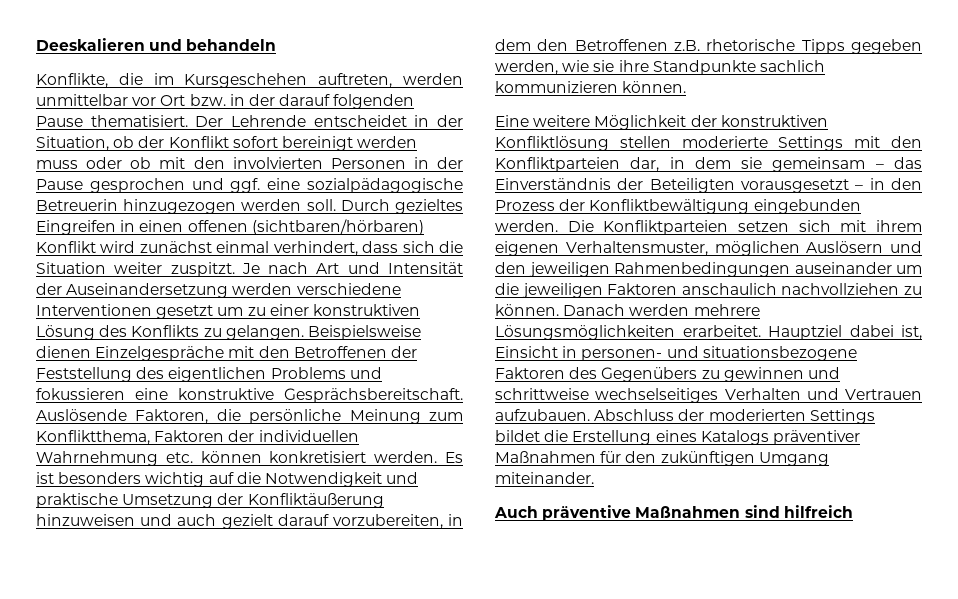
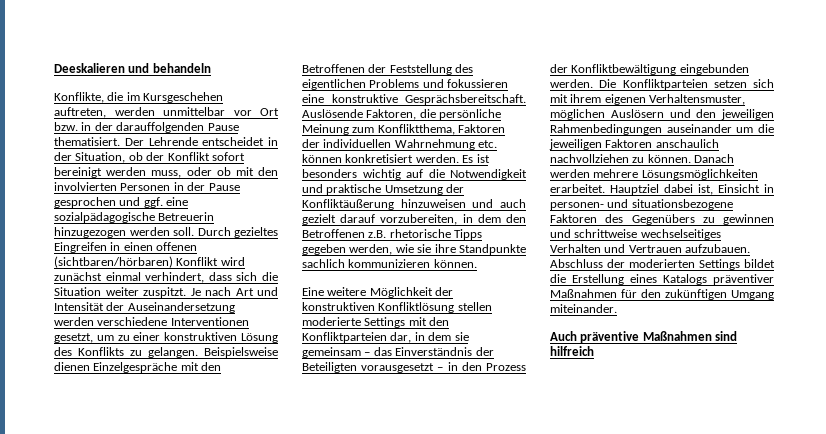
- Konflikte, die im Kursgeschehen auftreten, werden unmittelbar vor Ort bzw. in der darauf folgenden Pause thematisiert.
+ Konflikte, die im Kursgeschehen auftreten, werden unmittelbar vor Ort bzw. in der darauffolgenden Pause thematisiert.
- Der Lehrende entscheidet in der Situation, ob der Konflikt sofort bereinigt werden muss oder ob mit den involvierten Personen in der Pause gesprochen und ggf. eine sozialpädagogische Betreuerin hinzugezogen werden soll.
+ Der Lehrende entscheidet in der Situation, ob der Konflikt sofort bereinigt werden muss, oder ob mit den involvierten Personen in der Pause gesprochen und ggf. eine sozialpädagogische Betreuerin hinzugezogen werden soll.
- Je nach Art und Intensität der Auseinandersetzung werden verschiedene Interventionen gesetzt um zu einer konstruktiven Lösung des Konflikts zu gelangen.
+ Je nach Art und Intensität der Auseinandersetzung werden verschiedene Interventionen gesetzt, um zu einer konstruktiven Lösung des Konflikts zu gelangen.

